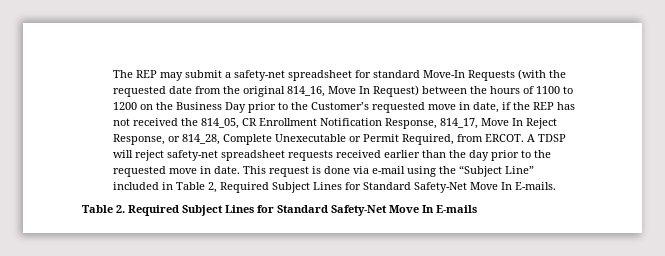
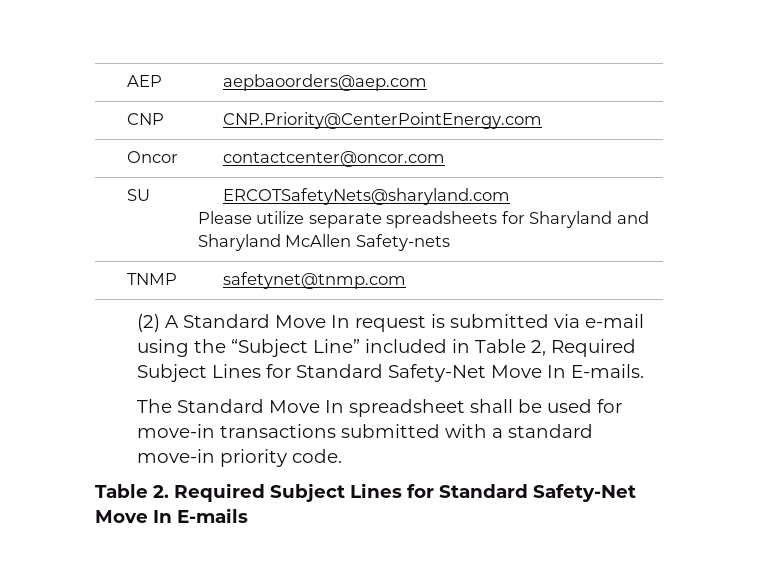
- The REP may submit a safety-net spreadsheet for standard Move-In Requests (with the requested date from the original 814_16, Move In Request) between the hours of 1100 to 1200 on the Business Day prior to the Customer’s requested move in date, if the REP has not received the 814_05, CR Enrollment Notification Response, 814_17, Move In Reject Response, or 814_28, Complete Unexecutable or Permit Required, from ERCOT. A TDSP will reject safety-net spreadsheet requests received earlier than the day prior to the requested move in date. This request is done via e-mail using the “Subject Line” included in Table 2, Required Subject Lines for Standard Safety-Net Move In E-mails.
+ AEP | aepbaoorders@aep.com
+ CNP | CNP.Priority@CenterPointEnergy.com
+ Oncor | contactcenter@oncor.com
+ SU | ERCOTSafetyNets@sharyland.com
+ Please utilize separate spreadsheets for Sharyland and Sharyland McAllen Safety-nets
+ TNMP | safetynet@tnmp.com
+ (2) A Standard Move In request is submitted via e-mail using the “Subject Line” included in Table 2, Required Subject Lines for Standard Safety-Net Move In E-mails.
+ The Standard Move In spreadsheet shall be used for move-in transactions submitted with a standard move-in priority code.

